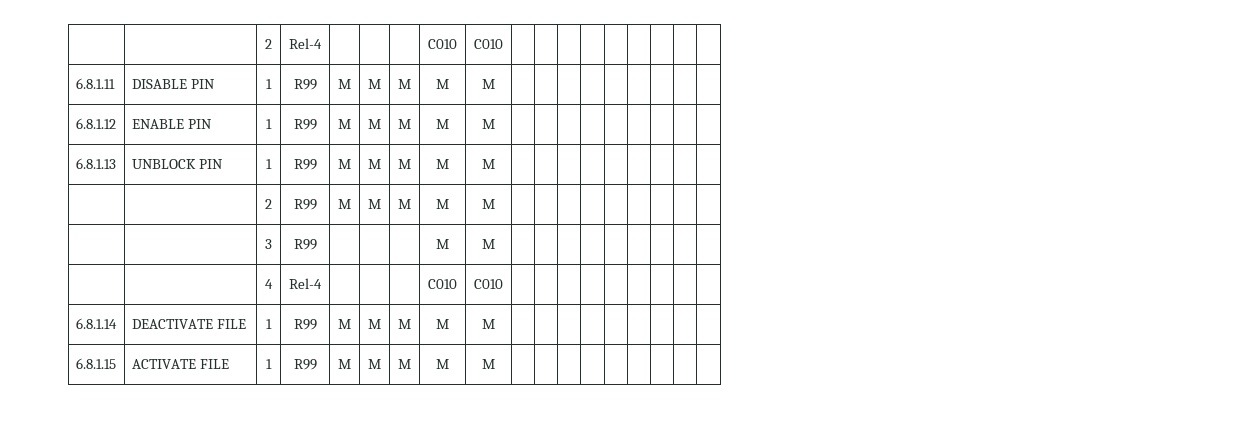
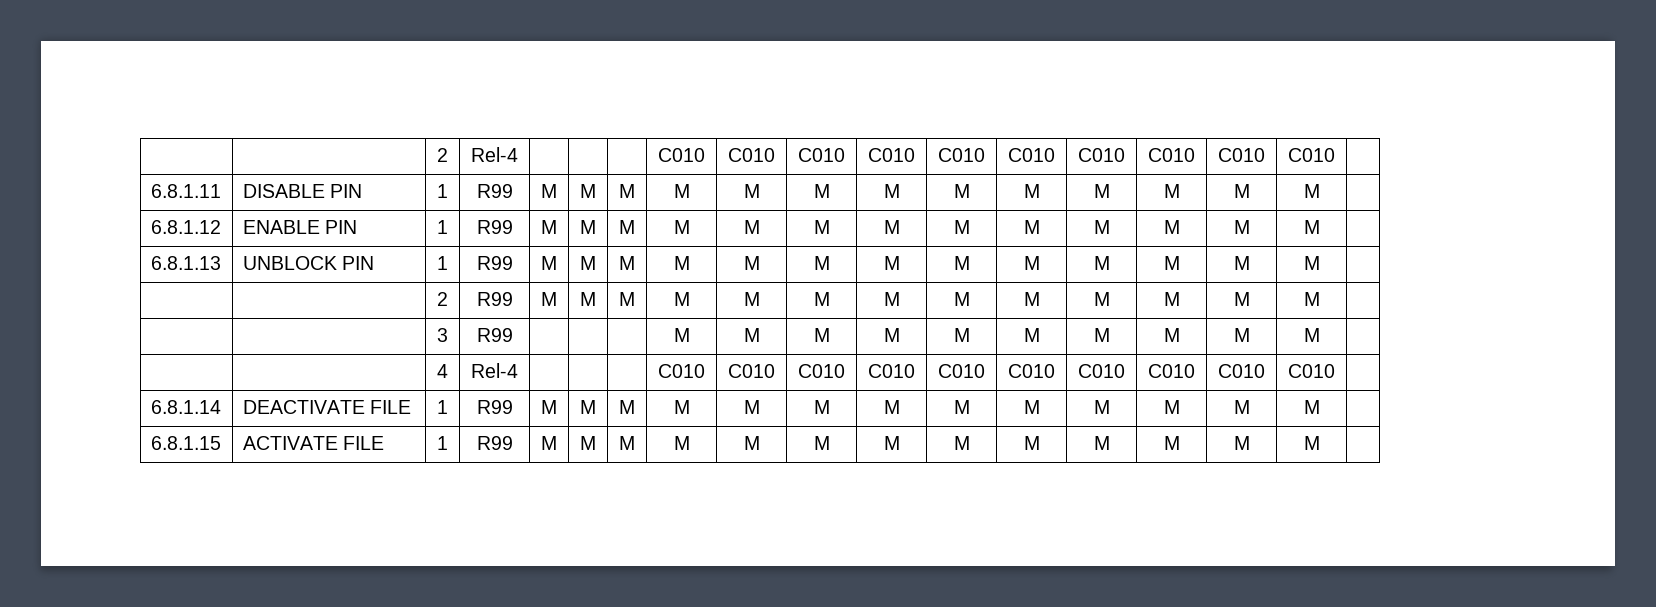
- | | 2 | Rel-4 | | | | C010 | C010 | | | | | | | | |
+ | | 2 | Rel-4 | | | | C010 | C010 | C010 | C010 | C010 | C010 | C010 | C010 | C010 | C010 |
- 6.8.1.11 | DISABLE PIN | 1 | R99 | M | M | M | M | M | | | | | | | | |
+ 6.8.1.11 | DISABLE PIN | 1 | R99 | M | M | M | M | M | M | M | M | M | M | M | M | M |
- 6.8.1.12 | ENABLE PIN | 1 | R99 | M | M | M | M | M | | | | | | | | |
+ 6.8.1.12 | ENABLE PIN | 1 | R99 | M | M | M | M | M | M | M | M | M | M | M | M | M |
- 6.8.1.13 | UNBLOCK PIN | 1 | R99 | M | M | M | M | M | | | | | | | | |
+ 6.8.1.13 | UNBLOCK PIN | 1 | R99 | M | M | M | M | M | M | M | M | M | M | M | M | M |
- | | 2 | R99 | M | M | M | M | M | | | | | | | | |
- | | 3 | R99 | | | | M | M | | | | | | | | |
- | | 4 | Rel-4 | | | | C010 | C010 | | | | | | | | |
+ | | 2 | R99 | M | M | M | M | M | M | M | M | M | M | M | M | M |
+ | | 3 | R99 | | | | M | M | M | M | M | M | M | M | M | M |
+ | | 4 | Rel-4 | | | | C010 | C010 | C010 | C010 | C010 | C010 | C010 | C010 | C010 | C010 |
- 6.8.1.14 | DEACTIVATE FILE | 1 | R99 | M | M | M | M | M | | | | | | | | |
+ 6.8.1.14 | DEACTIVATE FILE | 1 | R99 | M | M | M | M | M | M | M | M | M | M | M | M | M |
- 6.8.1.15 | ACTIVATE FILE | 1 | R99 | M | M | M | M | M | | | | | | | | |
+ 6.8.1.15 | ACTIVATE FILE | 1 | R99 | M | M | M | M | M | M | M | M | M | M | M | M | M |

